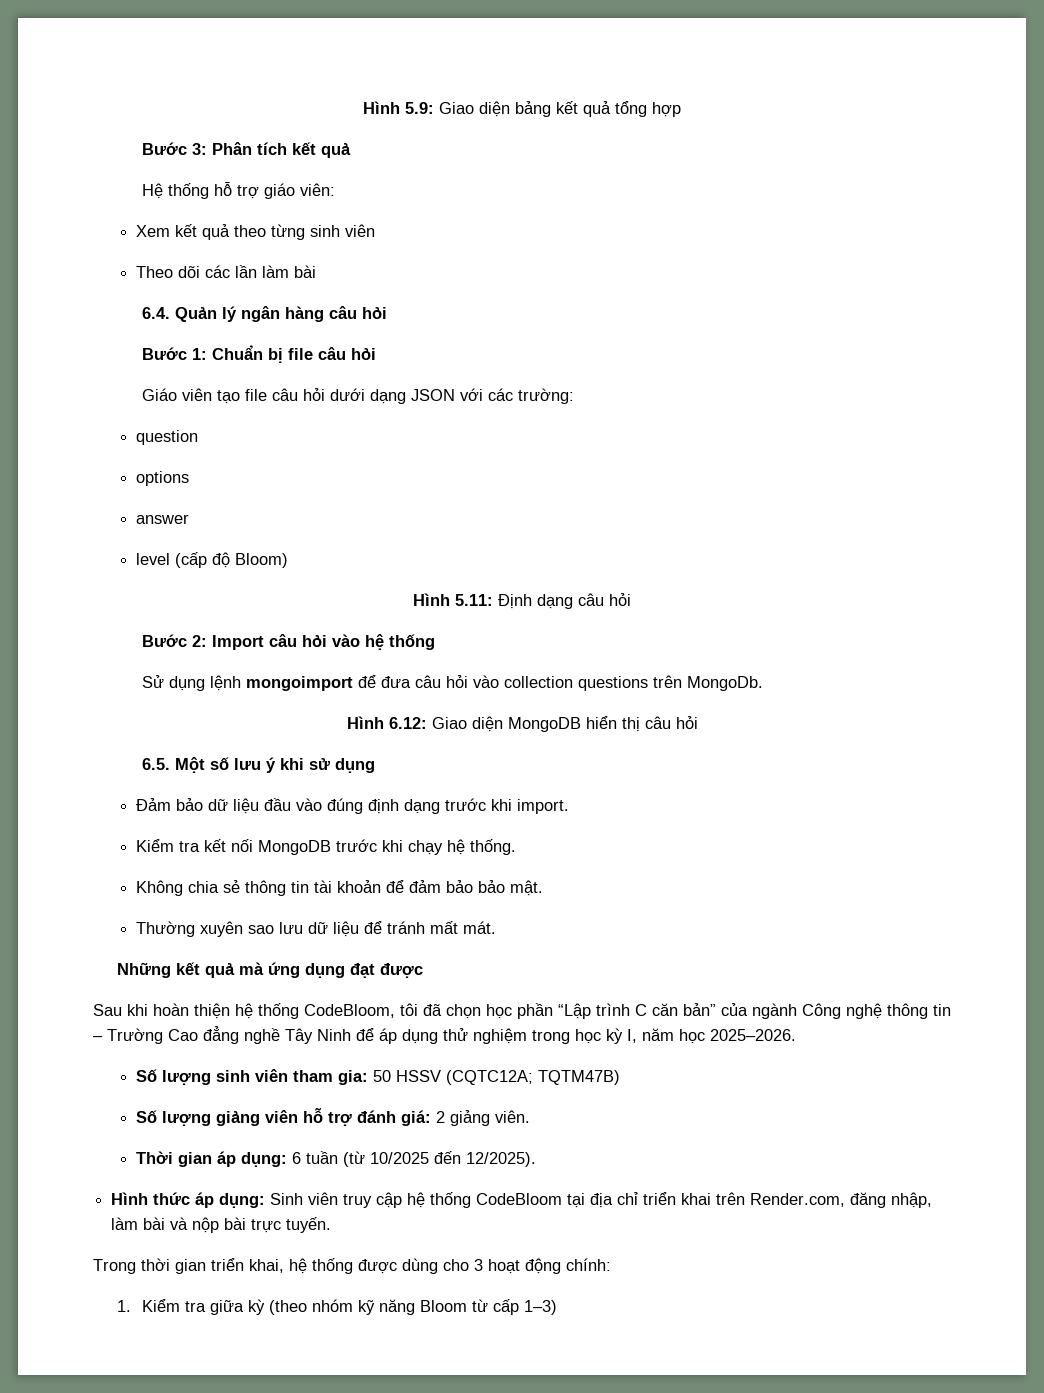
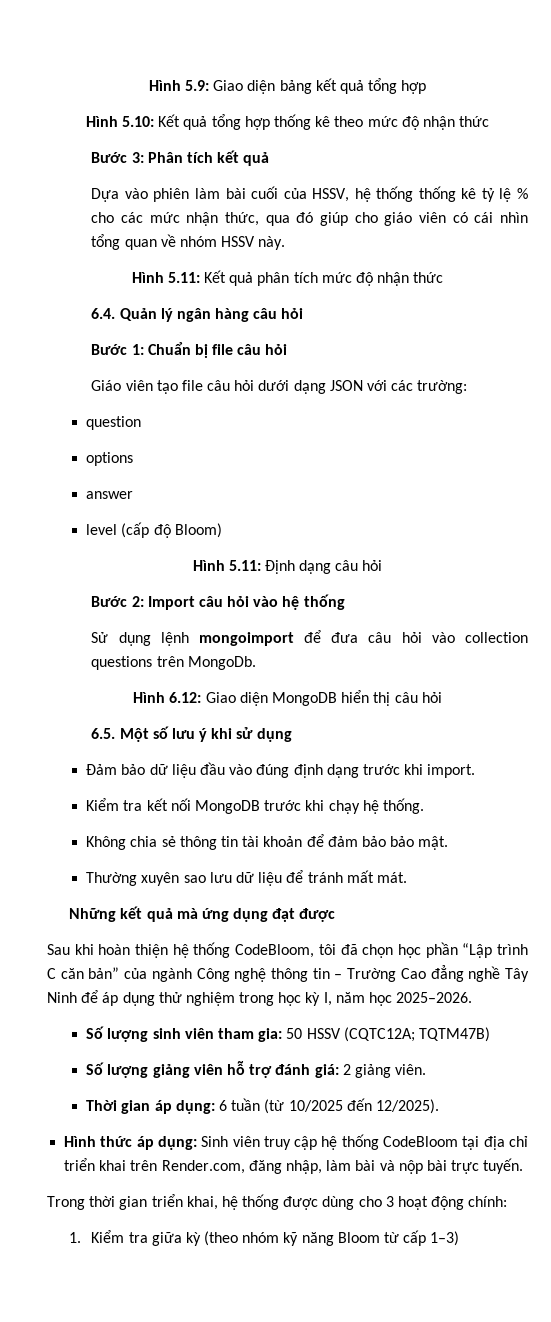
+ Hình 5.10: Kết quả tổng hợp thống kê theo mức độ nhận thức
- Hệ thống hỗ trợ giáo viên:
- Xem kết quả theo từng sinh viên
- Theo dõi các lần làm bài
+ Dựa vào phiên làm bài cuối của HSSV, hệ thống thống kê tỷ lệ % cho các mức nhận thức, qua đó giúp cho giáo viên có cái nhìn tổng quan về nhóm HSSV này.
+ Hình 5.11: Kết quả phân tích mức độ nhận thức

